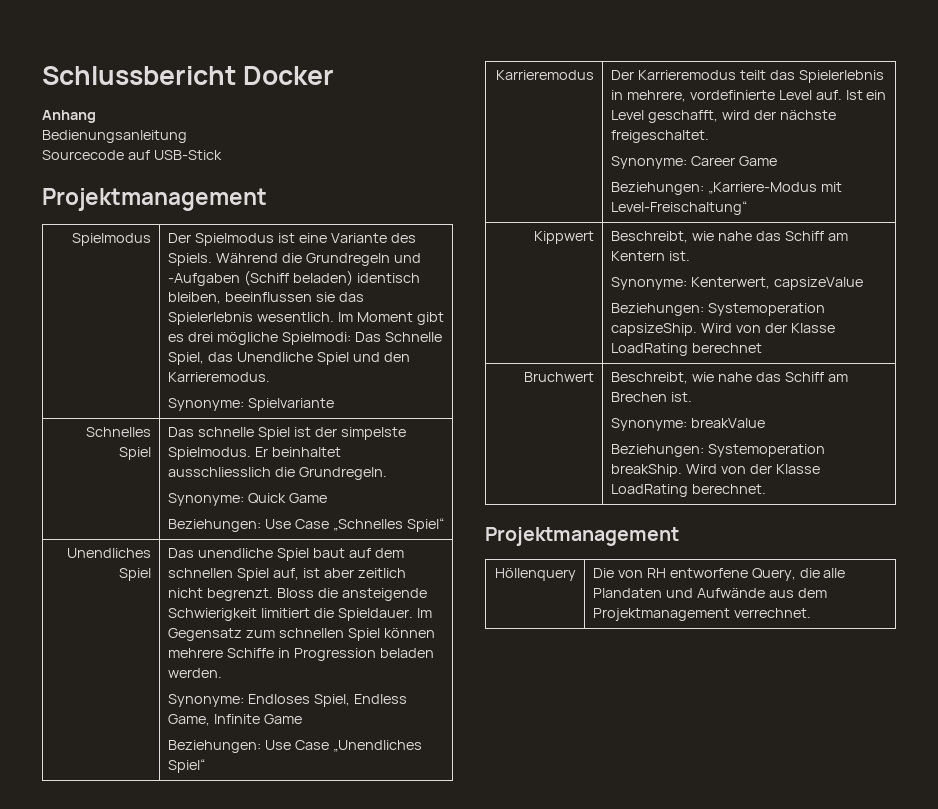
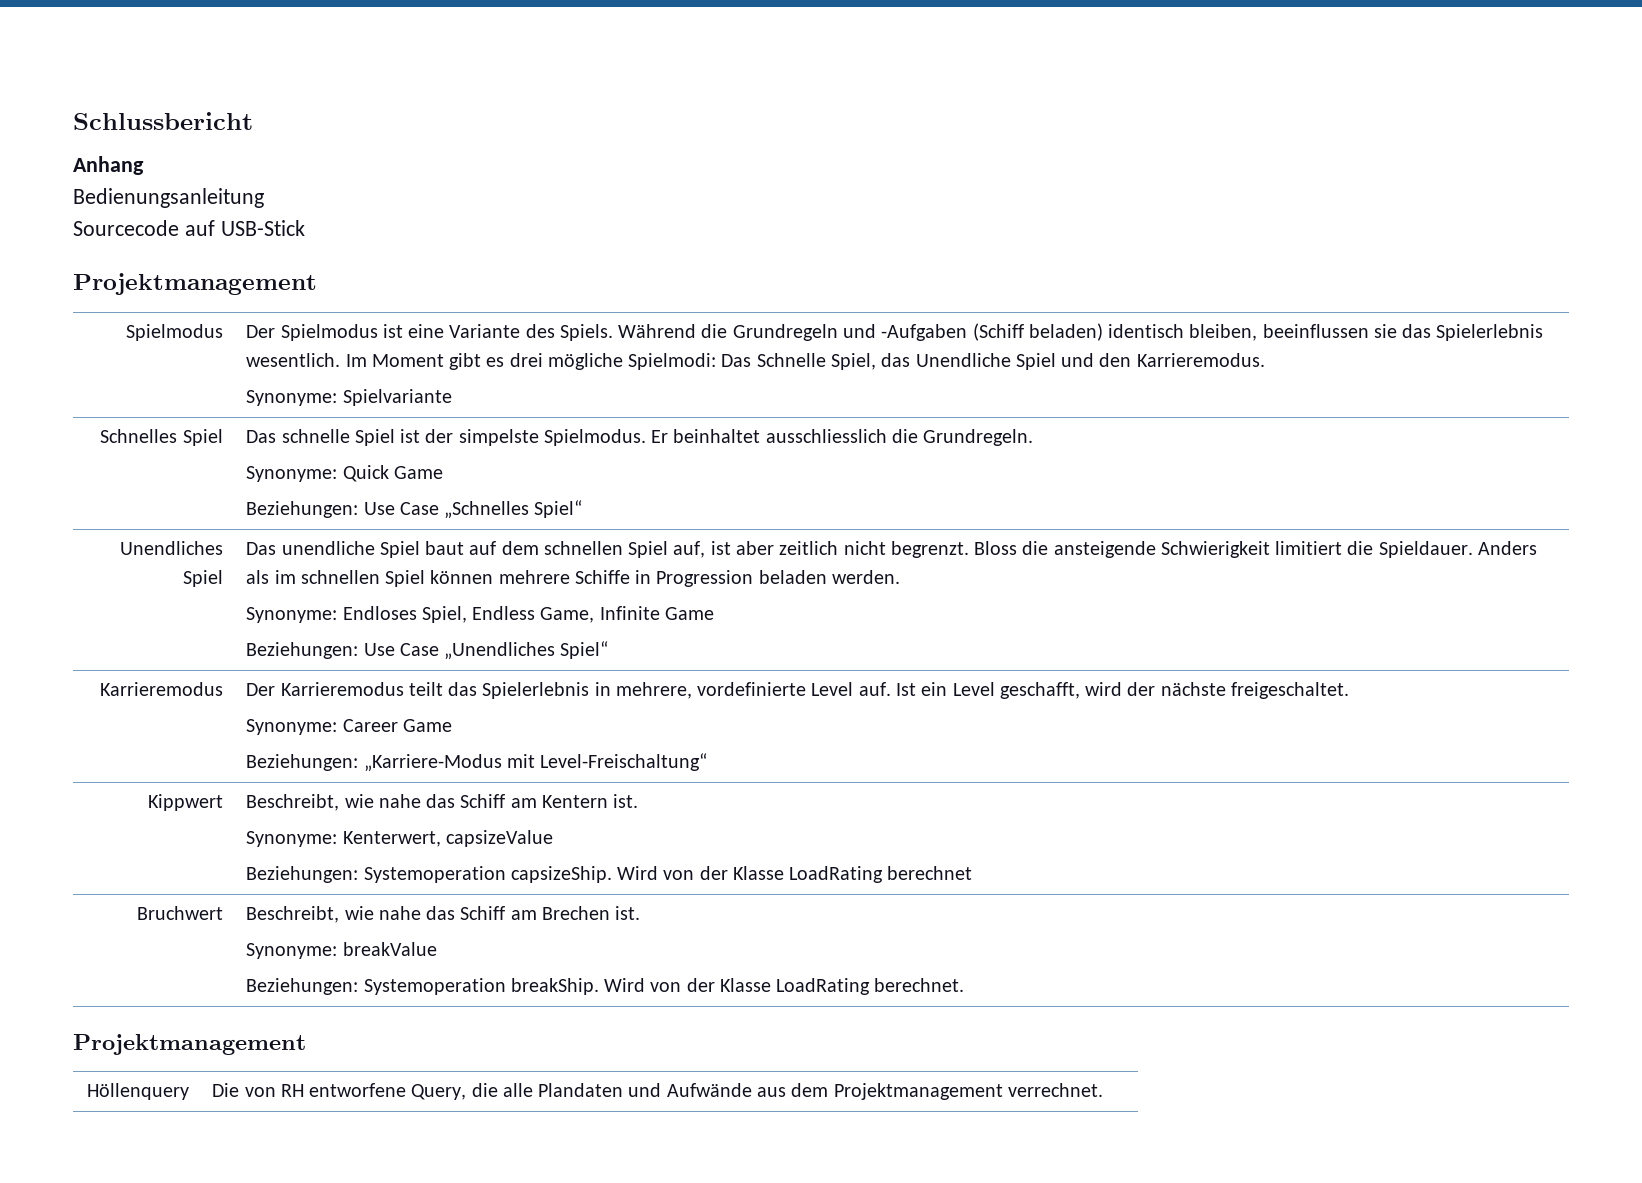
- Schlussbericht Docker
+ Schlussbericht
- Im Gegensatz zum schnellen Spiel können mehrere Schiffe in Progression beladen werden.
+ Anders als im schnellen Spiel können mehrere Schiffe in Progression beladen werden.

